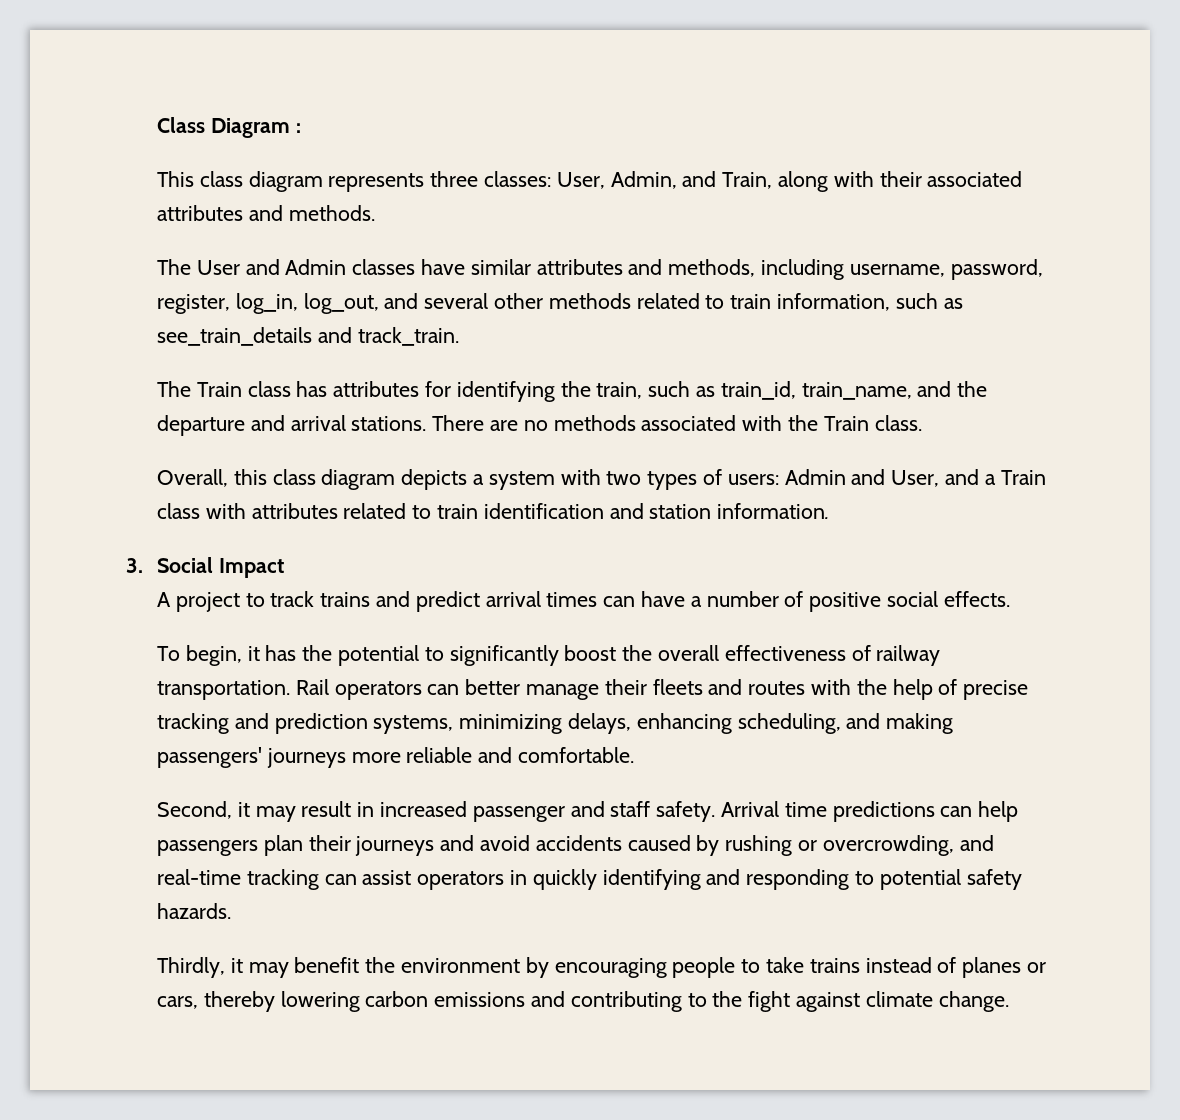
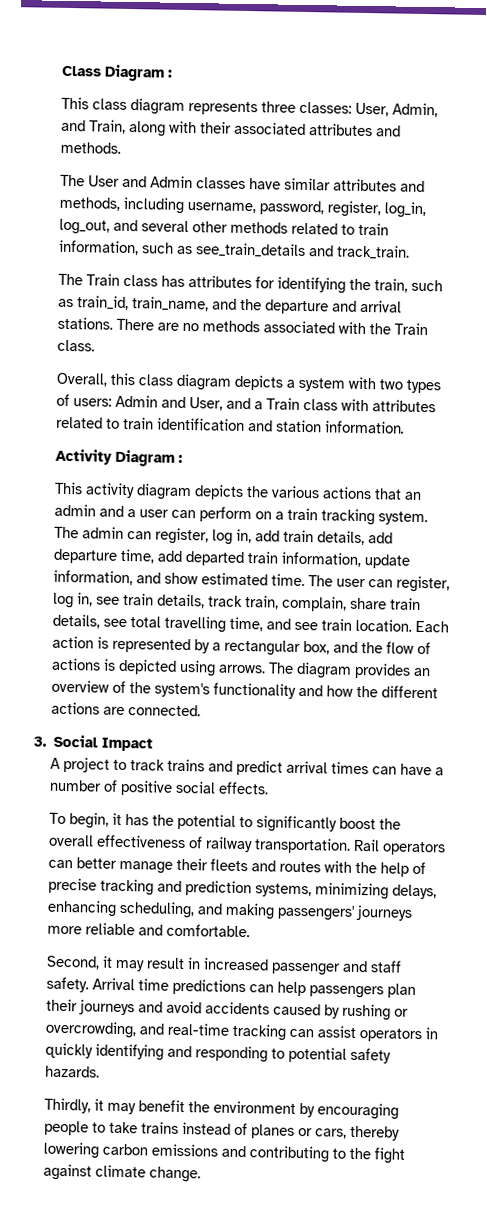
+ Activity Diagram :
+ This activity diagram depicts the various actions that an admin and a user can perform on a train tracking system. The admin can register, log in, add train details, add departure time, add departed train information, update information, and show estimated time. The user can register, log in, see train details, track train, complain, share train details, see total travelling time, and see train location. Each action is represented by a rectangular box, and the flow of actions is depicted using arrows. The diagram provides an overview of the system's functionality and how the different actions are connected.

